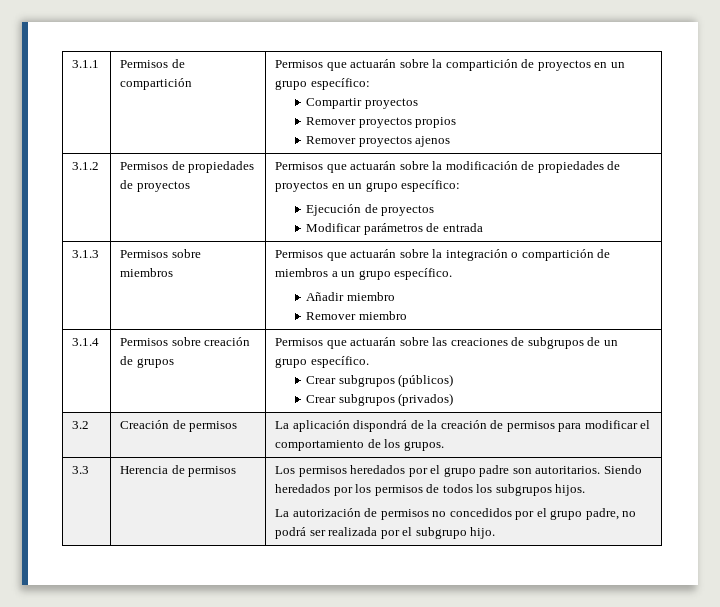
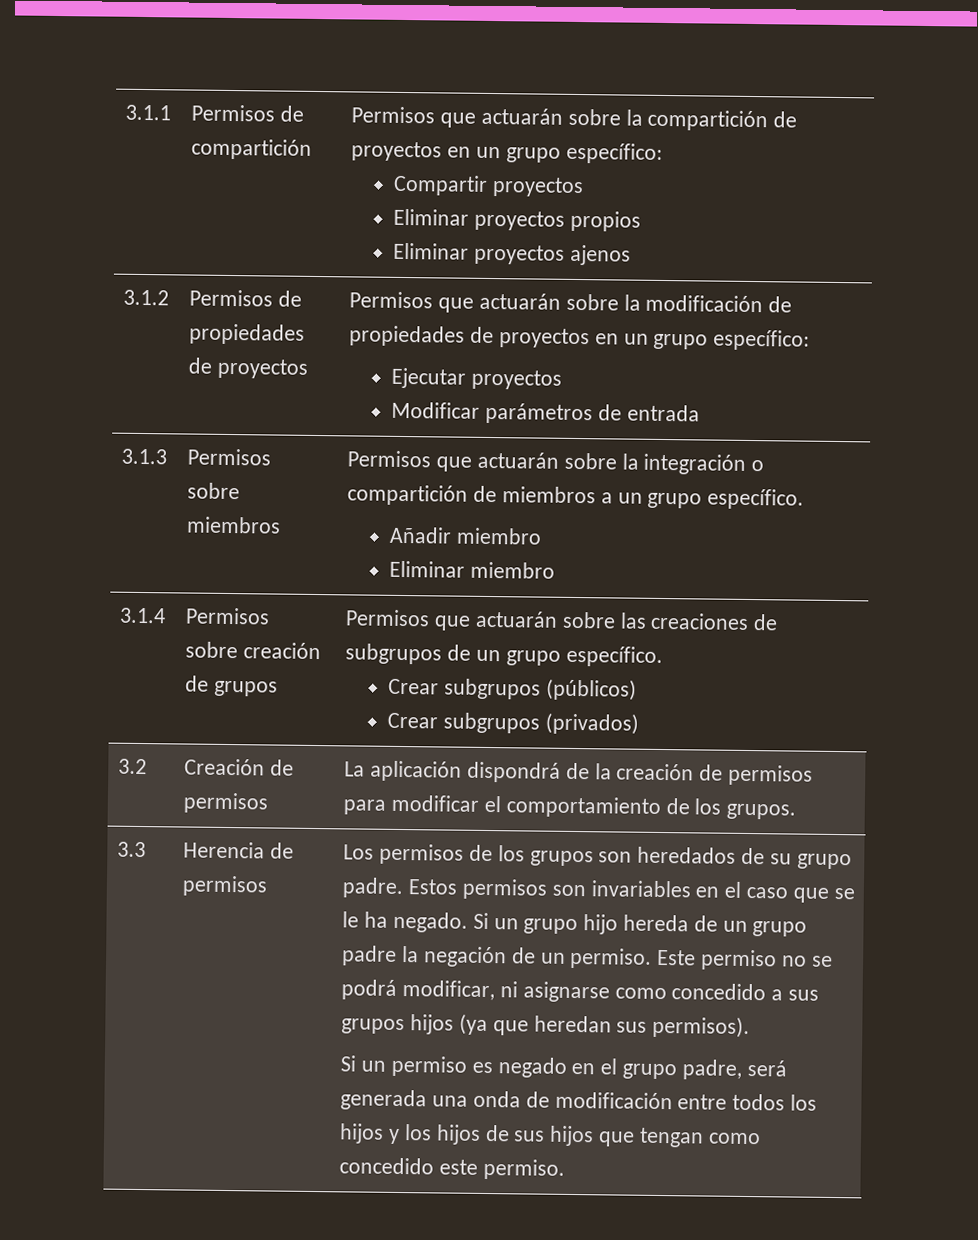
  3.1.1 | Permisos de compartición | Permisos que actuarán sobre la compartición de proyectos en un grupo específico:
  Compartir proyectos
- Remover proyectos propios
- Remover proyectos ajenos
+ Eliminar proyectos propios
+ Eliminar proyectos ajenos
  3.1.2 | Permisos de propiedades de proyectos | Permisos que actuarán sobre la modificación de propiedades de proyectos en un grupo específico:
- Ejecución de proyectos
+ Ejecutar proyectos
  3.1.3 | Permisos sobre miembros | Permisos que actuarán sobre la integración o compartición de miembros a un grupo específico.
  Añadir miembro
- Remover miembro
+ Eliminar miembro
- Los permisos heredados por el grupo padre son autoritarios. Siendo heredados por los permisos de todos los subgrupos hijos.
- La autorización de permisos no concedidos por el grupo padre, no podrá ser realizada por el subgrupo hijo.
+ Los permisos de los grupos son heredados de su grupo padre. Estos permisos son invariables en el caso que se le ha negado. Si un grupo hijo hereda de un grupo padre la negación de un permiso. Este permiso no se podrá modificar, ni asignarse como concedido a sus grupos hijos (ya que heredan sus permisos).
+ Si un permiso es negado en el grupo padre, será generada una onda de modificación entre todos los hijos y los hijos de sus hijos que tengan como concedido este permiso.

